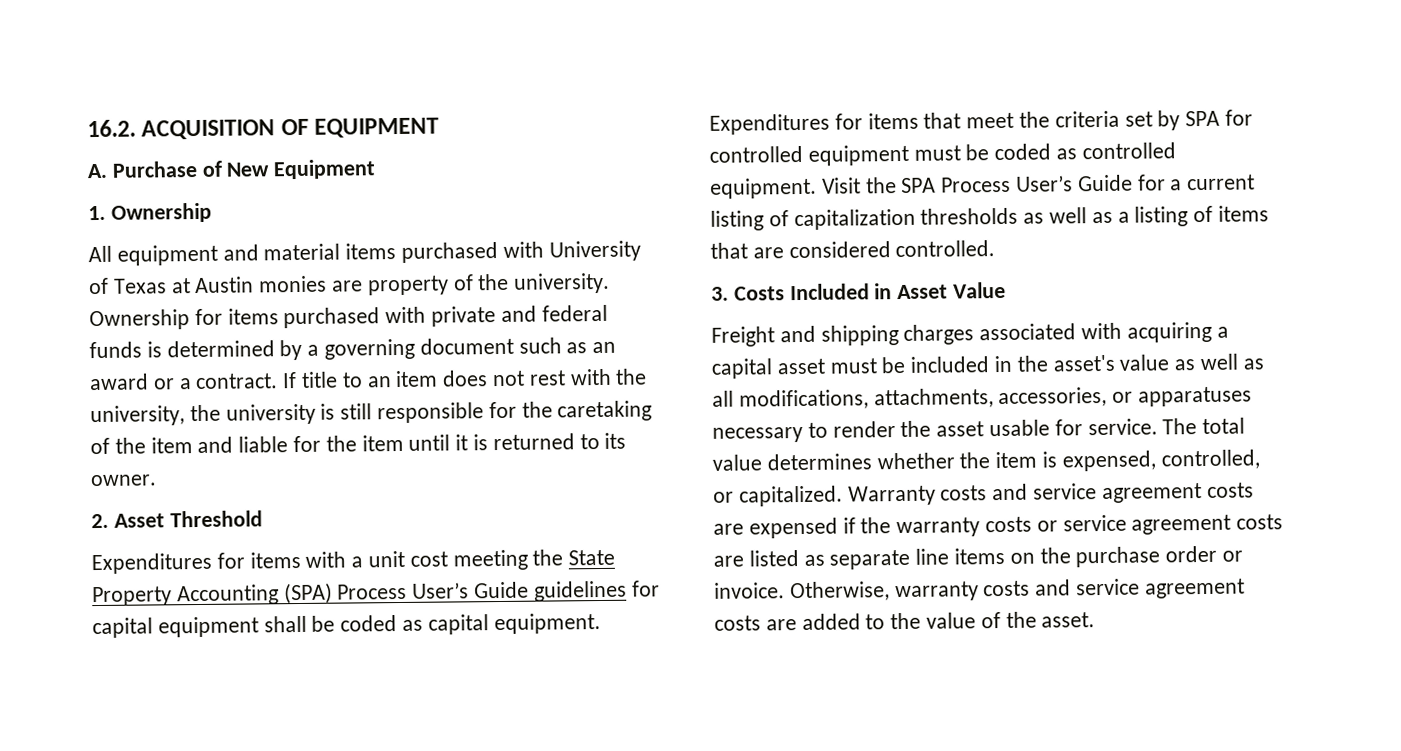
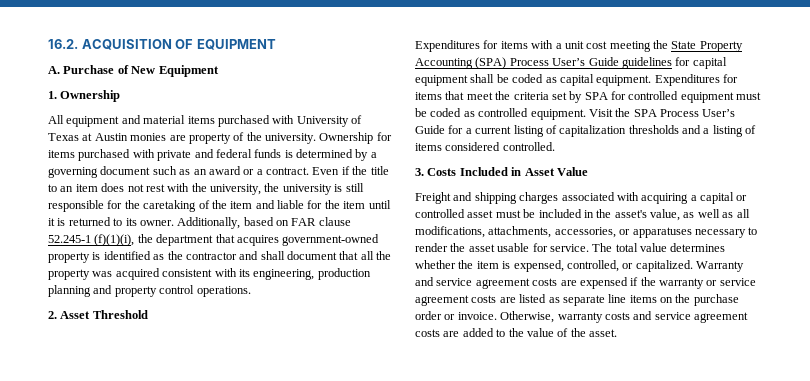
- If title to an item does not rest with the university, the university is still responsible for the caretaking of the item and liable for the item until it is returned to its owner.
+ Even if the title to an item does not rest with the university, the university is still responsible for the caretaking of the item and liable for the item until it is returned to its owner. Additionally, based on FAR clause 52.245-1 (f)(1)(i), the department that acquires government-owned property is identified as the contractor and shall document that all the property was acquired consistent with its engineering, production planning and property control operations.
- Visit the SPA Process User’s Guide for a current listing of capitalization thresholds as well as a listing of items that are considered controlled.
+ Visit the SPA Process User’s Guide for a current listing of capitalization thresholds and a listing of items considered controlled.
- Freight and shipping charges associated with acquiring a capital asset must be included in the asset's value as well as all modifications, attachments, accessories, or apparatuses necessary to render the asset usable for service.
+ Freight and shipping charges associated with acquiring a capital or controlled asset must be included in the asset's value, as well as all modifications, attachments, accessories, or apparatuses necessary to render the asset usable for service.
- Warranty costs and service agreement costs are expensed if the warranty costs or service agreement costs are listed as separate line items on the purchase order or invoice.
+ Warranty and service agreement costs are expensed if the warranty or service agreement costs are listed as separate line items on the purchase order or invoice.

